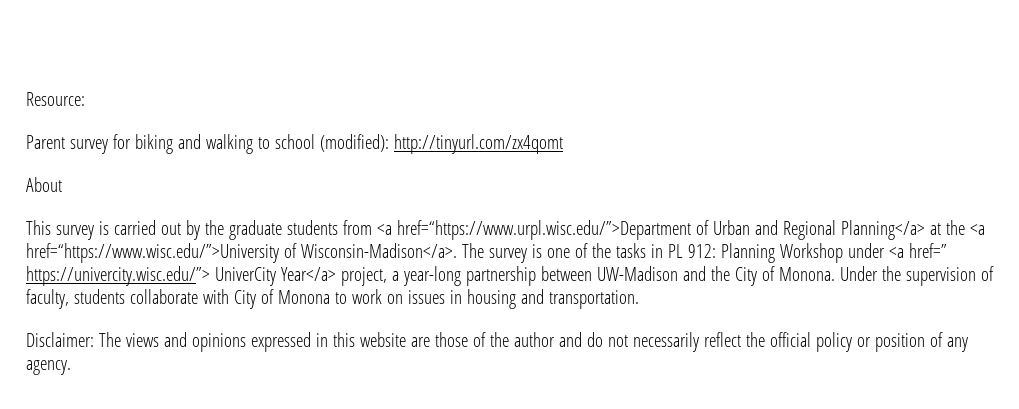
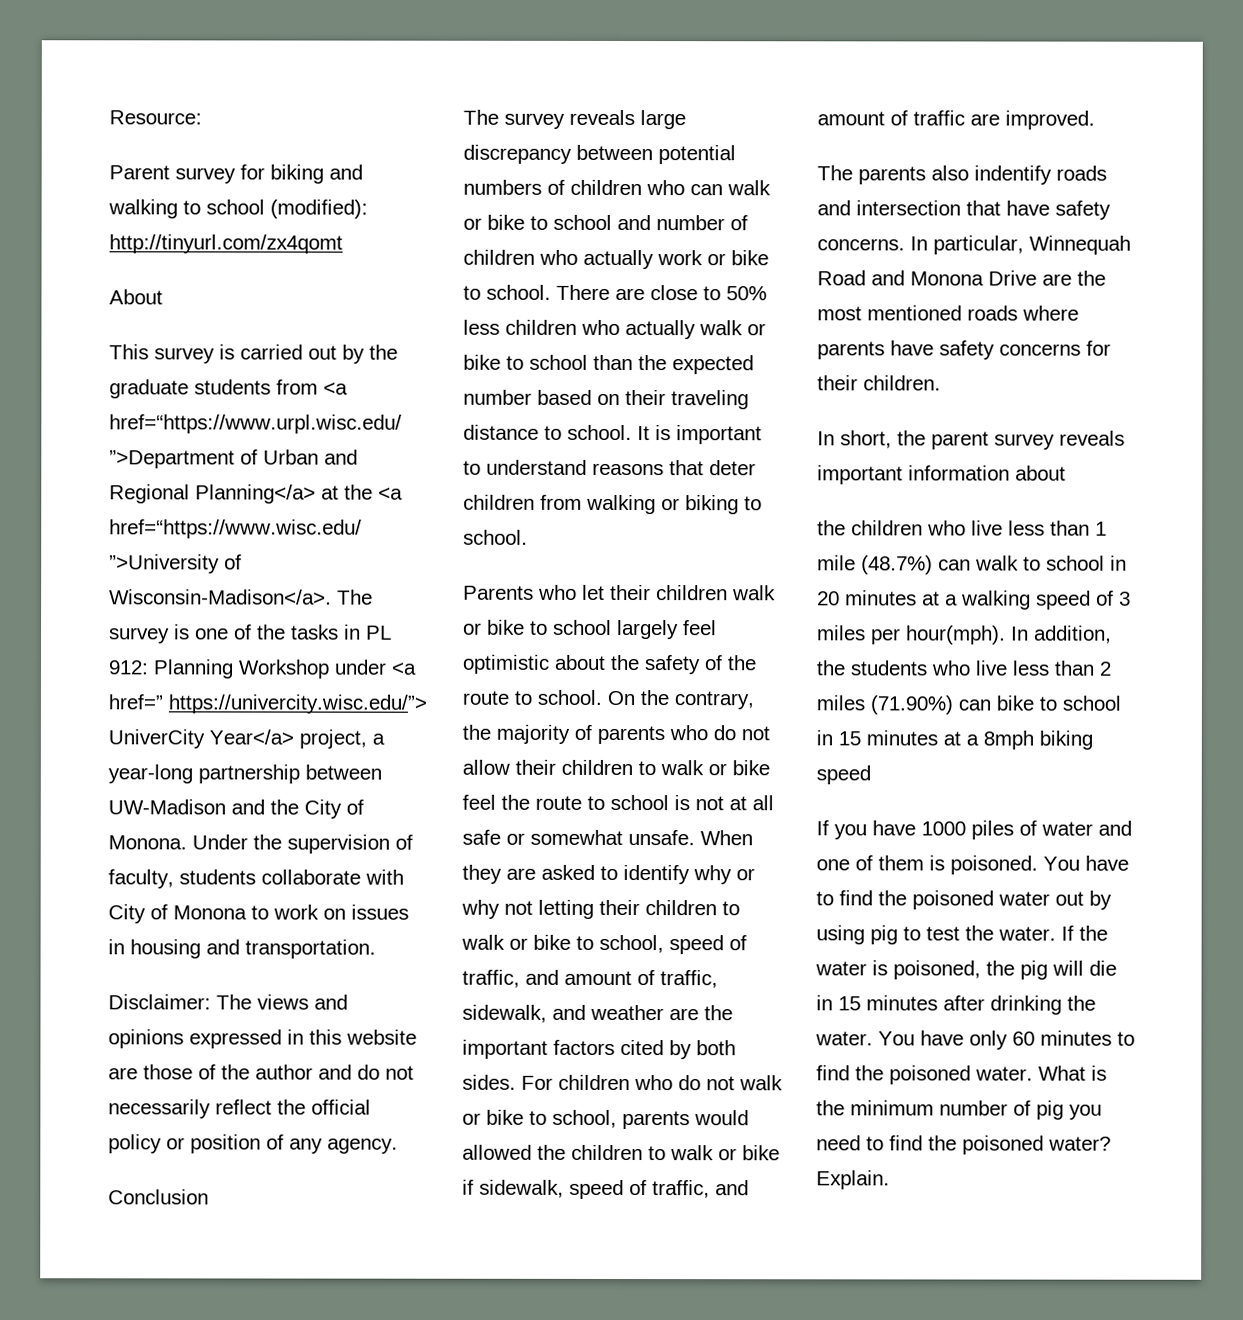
+ Conclusion
+ The survey reveals large discrepancy between potential numbers of children who can walk or bike to school and number of children who actually work or bike to school. There are close to 50% less children who actually walk or bike to school than the expected number based on their traveling distance to school. It is important to understand reasons that deter children from walking or biking to school.
+ Parents who let their children walk or bike to school largely feel optimistic about the safety of the route to school. On the contrary, the majority of parents who do not allow their children to walk or bike feel the route to school is not at all safe or somewhat unsafe. When they are asked to identify why or why not letting their children to walk or bike to school, speed of traffic, and amount of traffic, sidewalk, and weather are the important factors cited by both sides. For children who do not walk or bike to school, parents would allowed the children to walk or bike if sidewalk, speed of traffic, and amount of traffic are improved.
+ The parents also indentify roads and intersection that have safety concerns. In particular, Winnequah Road and Monona Drive are the most mentioned roads where parents have safety concerns for their children.
+ In short, the parent survey reveals important information about
+ the children who live less than 1 mile (48.7%) can walk to school in 20 minutes at a walking speed of 3 miles per hour(mph). In addition, the students who live less than 2 miles (71.90%) can bike to school in 15 minutes at a 8mph biking speed
+ If you have 1000 piles of water and one of them is poisoned. You have to find the poisoned water out by using pig to test the water. If the water is poisoned, the pig will die in 15 minutes after drinking the water. You have only 60 minutes to find the poisoned water. What is the minimum number of pig you need to find the poisoned water? Explain.

